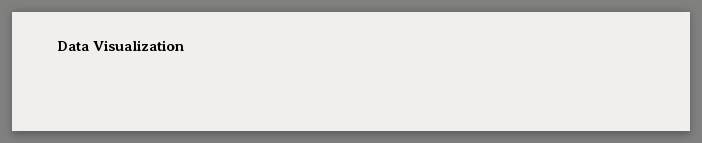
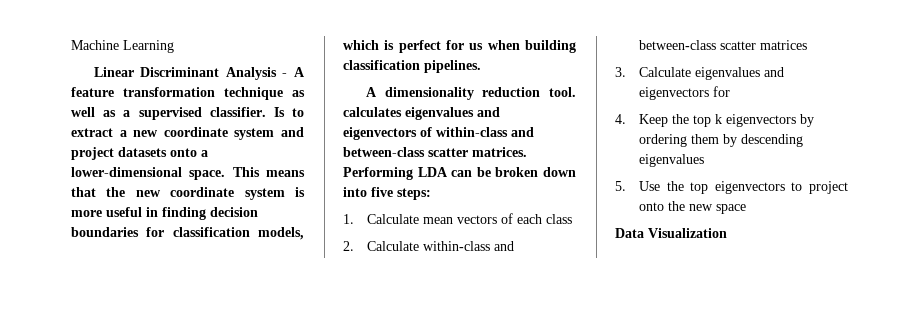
+ Machine Learning
+ Linear Discriminant Analysis - A feature transformation technique as well as a supervised classifier. Is to extract a new coordinate system and project datasets onto a lower-dimensional space. This means that the new coordinate system is more useful in finding decision boundaries for classification models, which is perfect for us when building classification pipelines.
+ A dimensionality reduction tool. calculates eigenvalues and eigenvectors of within-class and between-class scatter matrices. Performing LDA can be broken down into five steps:
+ 1. Calculate mean vectors of each class
+ 2. Calculate within-class and between-class scatter matrices
+ 3. Calculate eigenvalues and eigenvectors for
+ 4. Keep the top k eigenvectors by ordering them by descending eigenvalues
+ 5. Use the top eigenvectors to project onto the new space

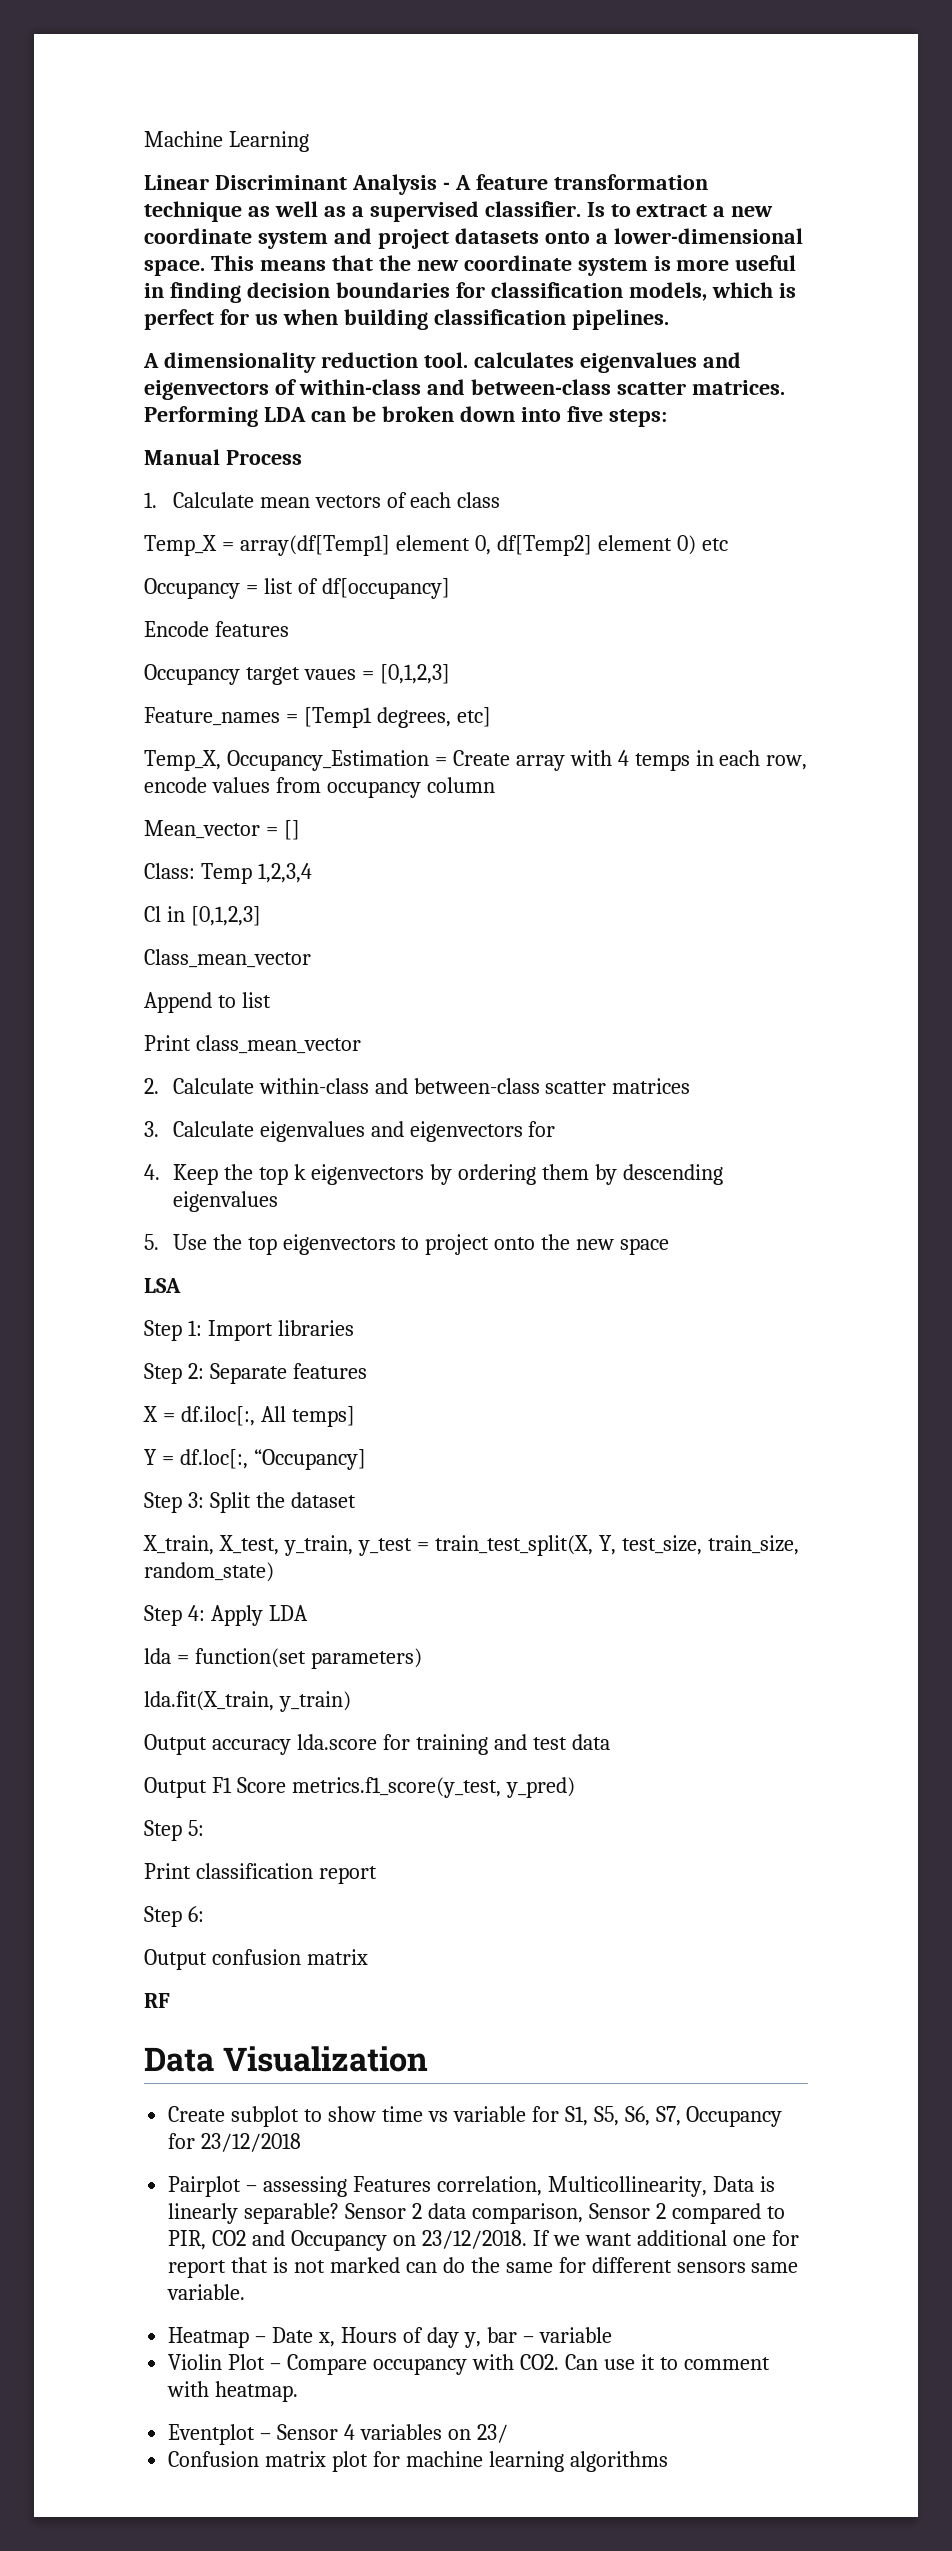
+ Manual Process
+ Temp_X = array(df[Temp1] element 0, df[Temp2] element 0) etc
+ Occupancy = list of df[occupancy]
+ Encode features
+ Occupancy target vaues = [0,1,2,3]
+ Feature_names = [Temp1 degrees, etc]
+ Temp_X, Occupancy_Estimation = Create array with 4 temps in each row, encode values from occupancy column
+ Mean_vector = []
+ Class: Temp 1,2,3,4
+ Cl in [0,1,2,3]
+ Class_mean_vector
+ Append to list
+ Print class_mean_vector
+ LSA
+ Step 1: Import libraries
+ Step 2: Separate features
+ X = df.iloc[:, All temps]
+ Y = df.loc[:, “Occupancy]
+ Step 3: Split the dataset
+ X_train, X_test, y_train, y_test = train_test_split(X, Y, test_size, train_size, random_state)
+ Step 4: Apply LDA
+ lda = function(set parameters)
+ lda.fit(X_train, y_train)
+ Output accuracy lda.score for training and test data
+ Output F1 Score metrics.f1_score(y_test, y_pred)
+ Step 5:
+ Print classification report
+ Step 6:
+ Output confusion matrix
+ RF
  Data Visualization
+ Create subplot to show time vs variable for S1, S5, S6, S7, Occupancy for 23/12/2018
+ Pairplot – assessing Features correlation, Multicollinearity, Data is linearly separable? Sensor 2 data comparison, Sensor 2 compared to PIR, CO2 and Occupancy on 23/12/2018. If we want additional one for report that is not marked can do the same for different sensors same variable.
+ Heatmap – Date x, Hours of day y, bar – variable
+ Violin Plot – Compare occupancy with CO2. Can use it to comment with heatmap.
+ Eventplot – Sensor 4 variables on 23/
+ Confusion matrix plot for machine learning algorithms

